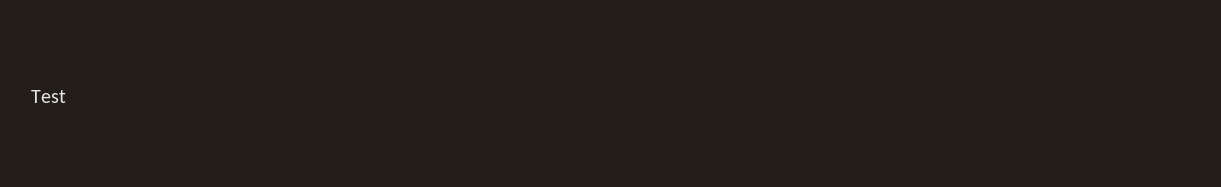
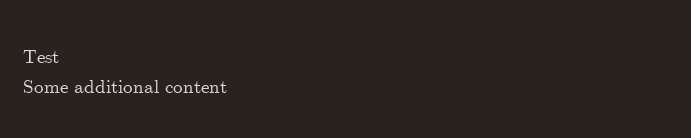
+ Some additional content

